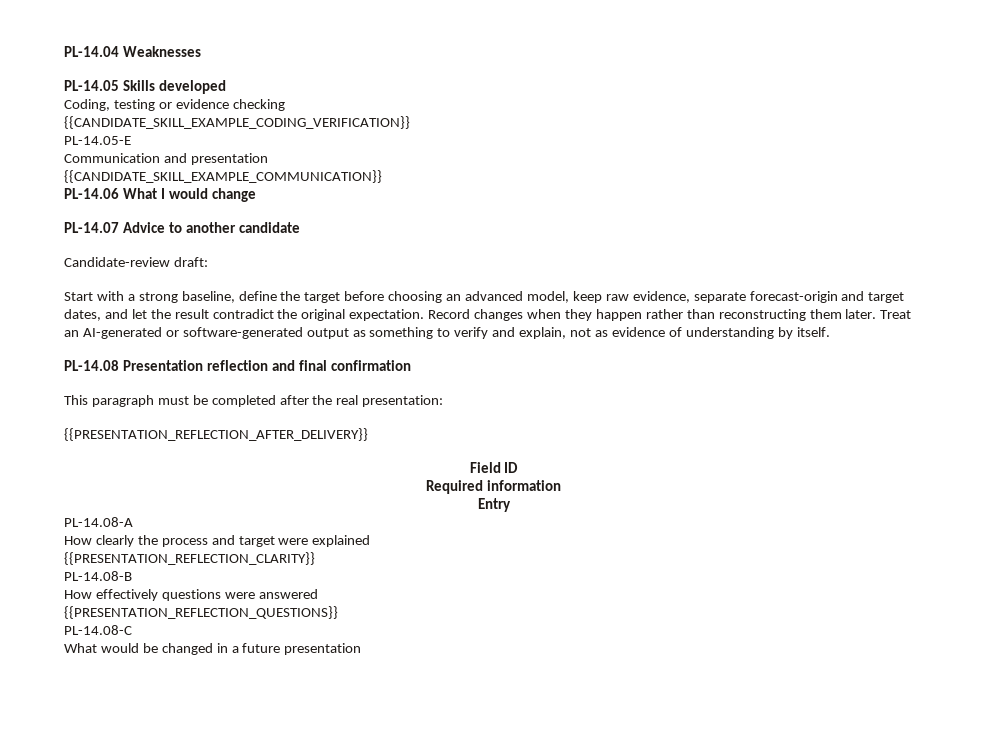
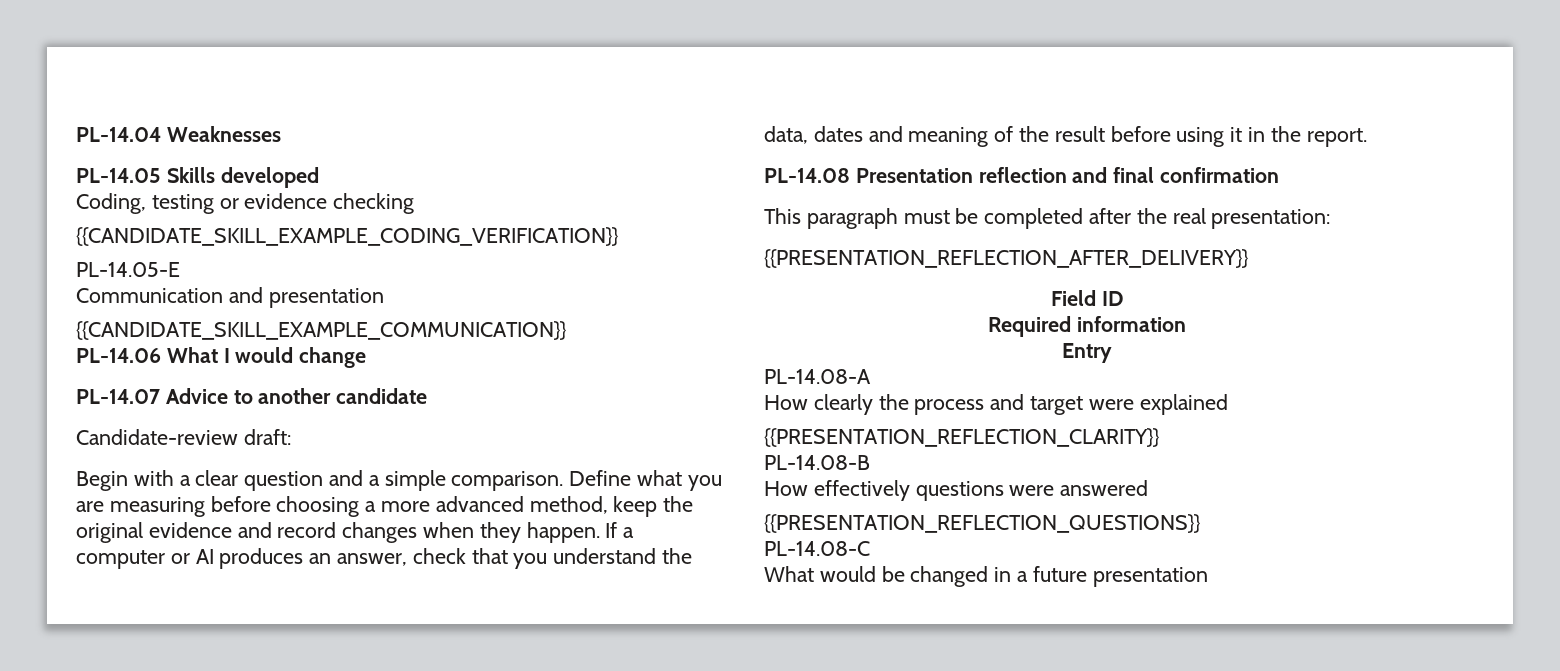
- Start with a strong baseline, define the target before choosing an advanced model, keep raw evidence, separate forecast-origin and target dates, and let the result contradict the original expectation. Record changes when they happen rather than reconstructing them later. Treat an AI-generated or software-generated output as something to verify and explain, not as evidence of understanding by itself.
+ Begin with a clear question and a simple comparison. Define what you are measuring before choosing a more advanced method, keep the original evidence and record changes when they happen. If a computer or AI produces an answer, check that you understand the data, dates and meaning of the result before using it in the report.

